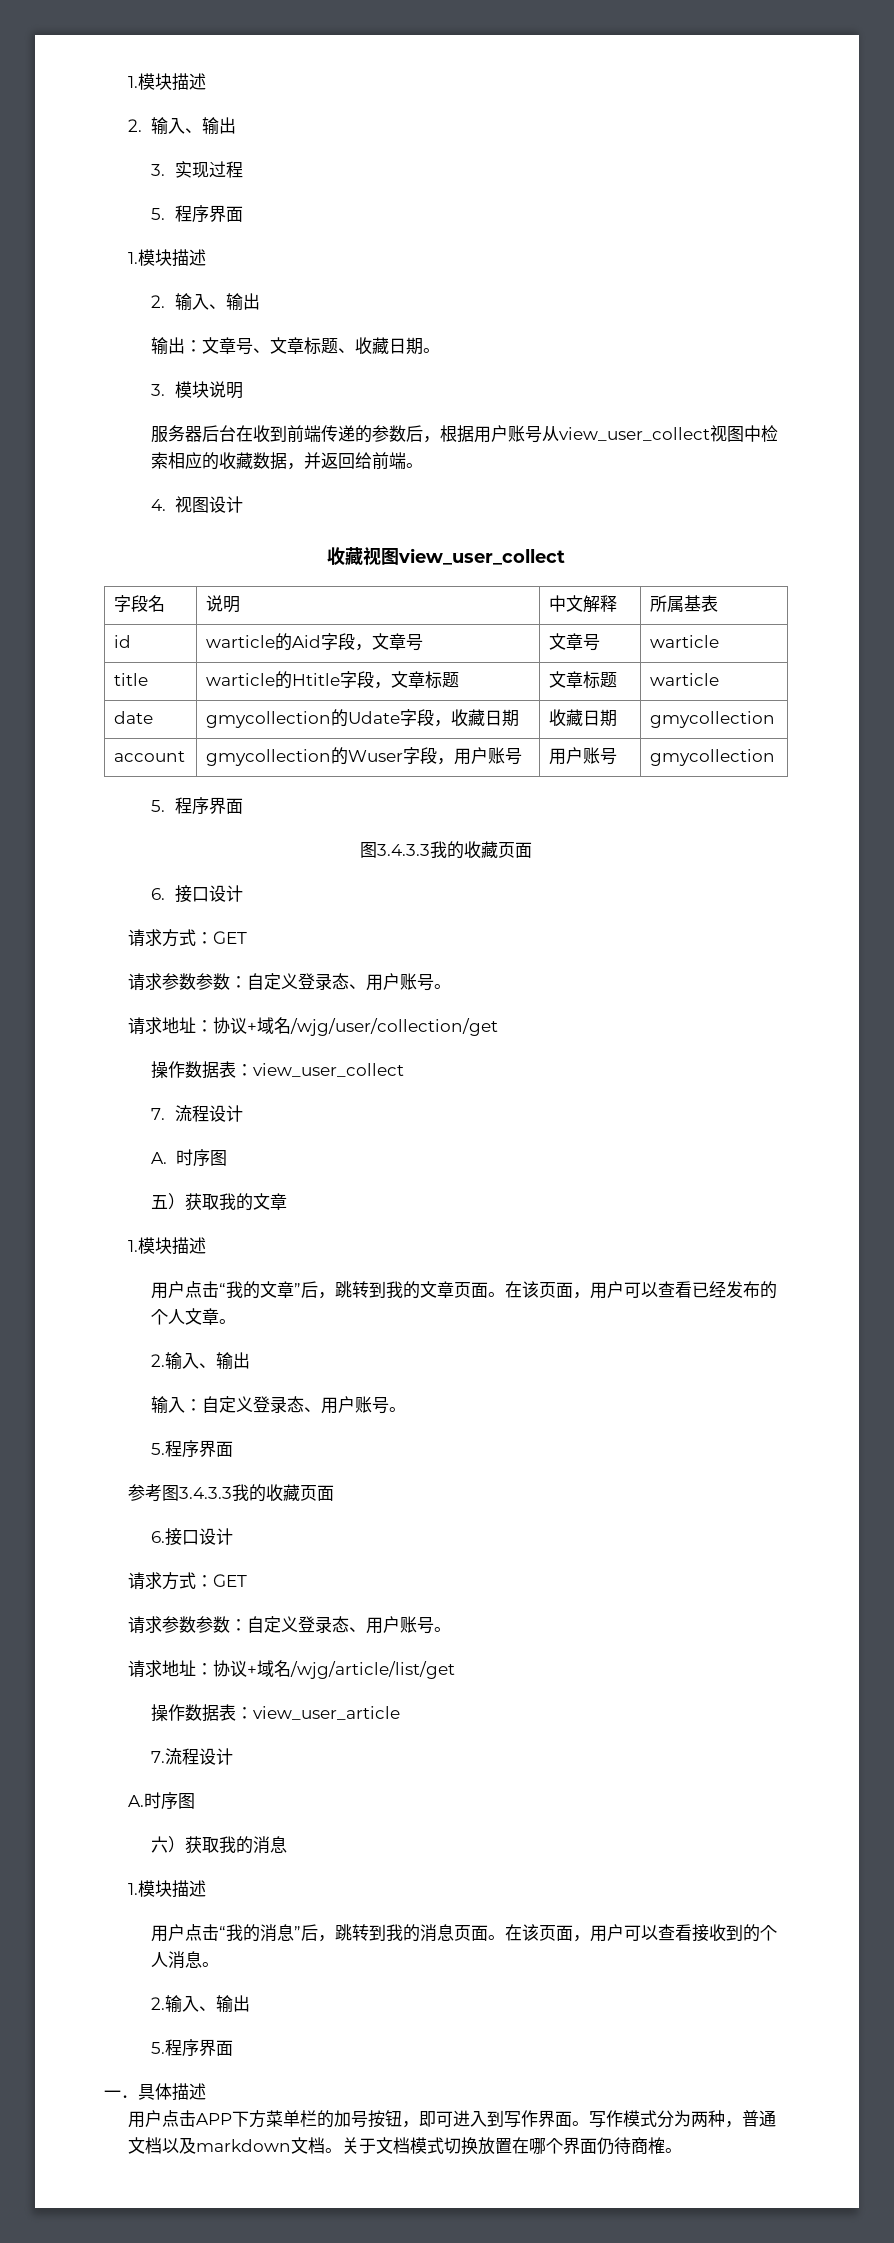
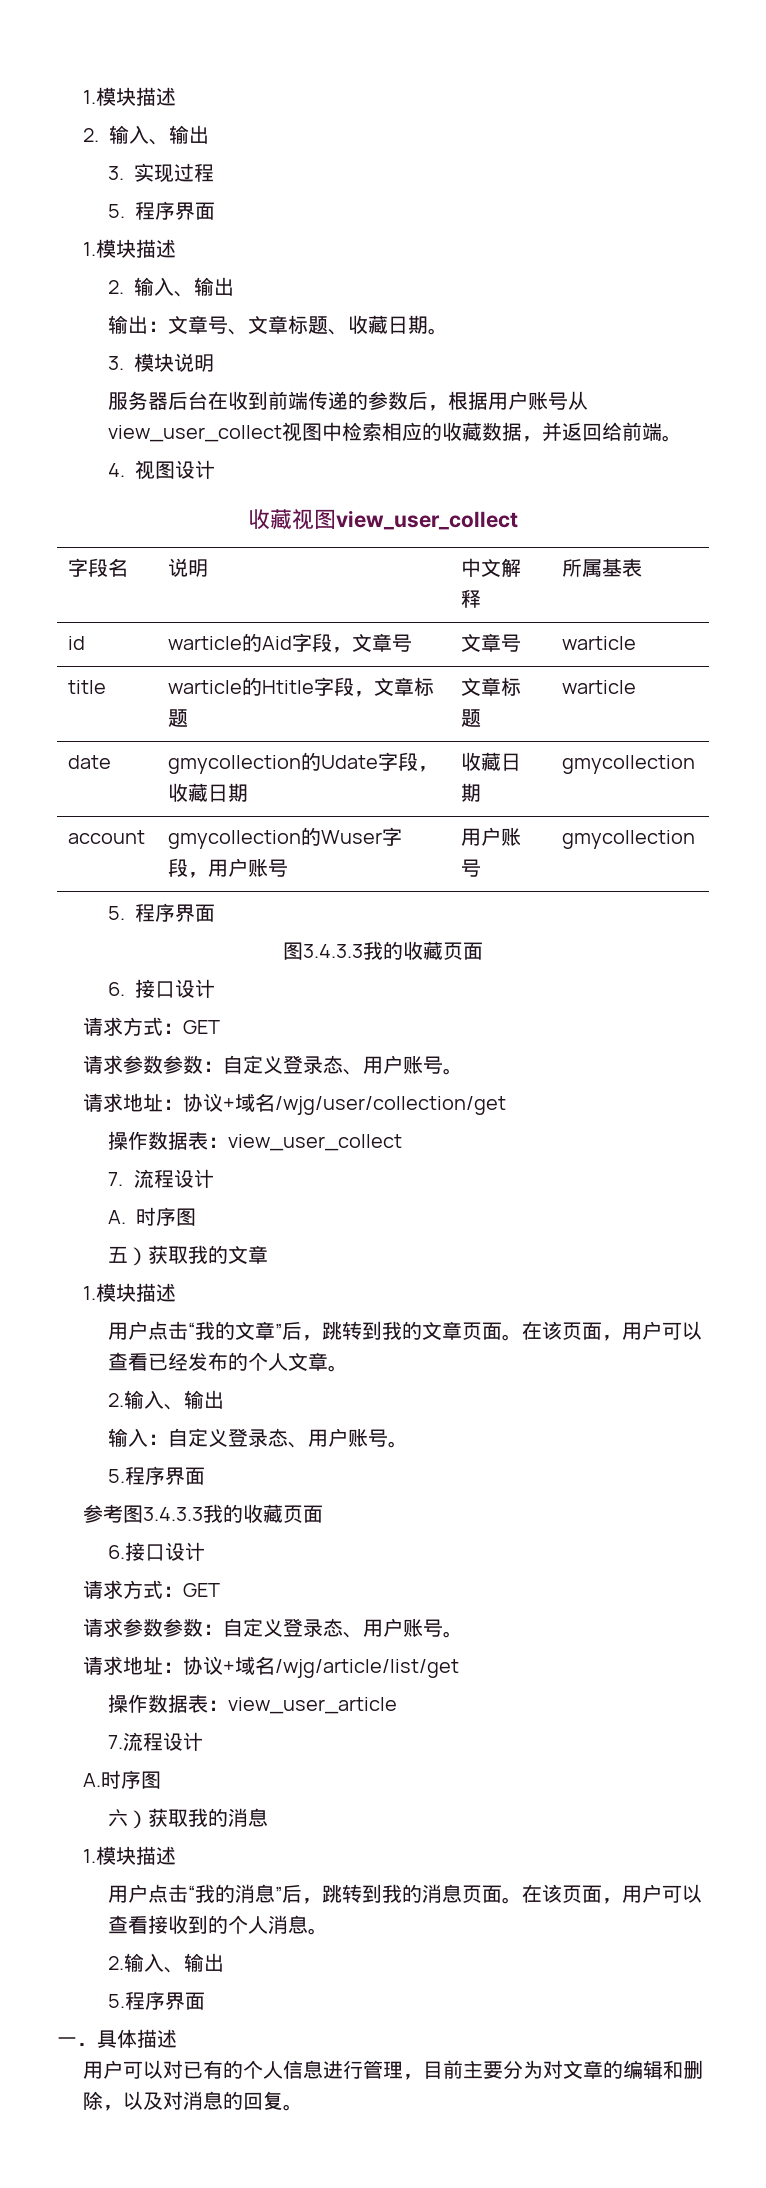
- 用户点击APP下方菜单栏的加号按钮，即可进入到写作界面。写作模式分为两种，普通文档以及markdown文档。关于文档模式切换放置在哪个界面仍待商榷。
+ 用户可以对已有的个人信息进行管理，目前主要分为对文章的编辑和删除，以及对消息的回复。

